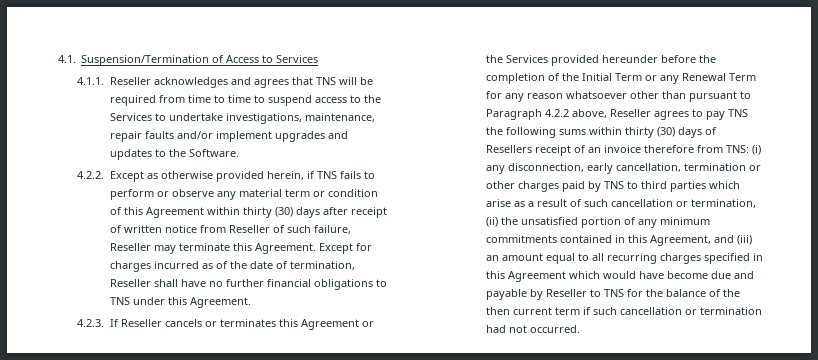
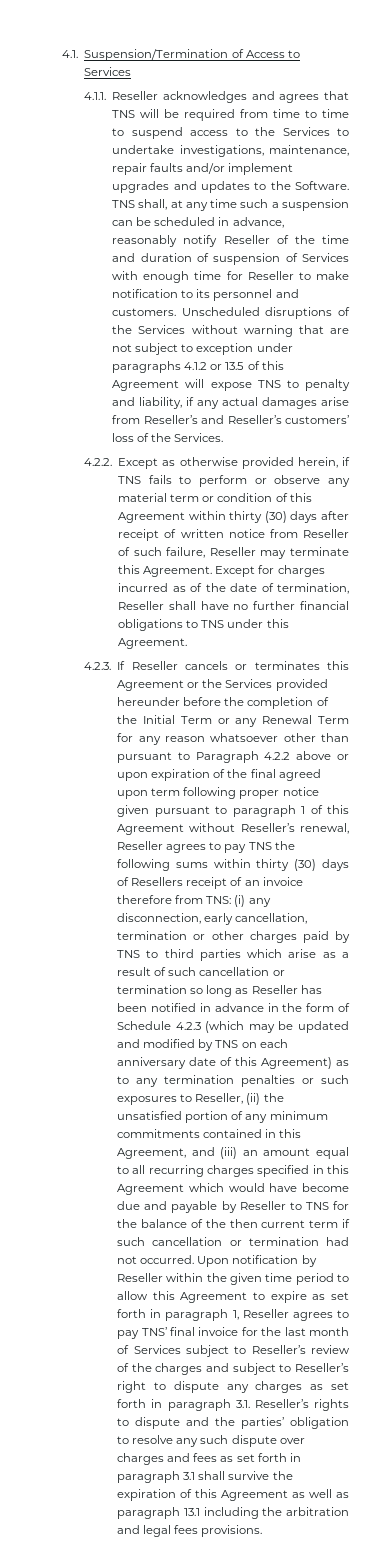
+ TNS shall, at any time such a suspension can be scheduled in advance, reasonably notify Reseller of the time and duration of suspension of Services with enough time for Reseller to make notification to its personnel and customers. Unscheduled disruptions of the Services without warning that are not subject to exception under paragraphs 4.1.2 or 13.5 of this Agreement will expose TNS to penalty and liability, if any actual damages arise from Reseller’s and Reseller’s customers’ loss of the Services.
- 4.2.3. If Reseller cancels or terminates this Agreement or the Services provided hereunder before the completion of the Initial Term or any Renewal Term for any reason whatsoever other than pursuant to Paragraph 4.2.2 above, Reseller agrees to pay TNS the following sums within thirty (30) days of Resellers receipt of an invoice therefore from TNS:
+ 4.2.3. If Reseller cancels or terminates this Agreement or the Services provided hereunder before the completion of the Initial Term or any Renewal Term for any reason whatsoever other than pursuant to Paragraph 4.2.2 above or upon expiration of the final agreed upon term following proper notice given pursuant to paragraph 1 of this Agreement without Reseller’s renewal, Reseller agrees to pay TNS the following sums within thirty (30) days of Resellers receipt of an invoice therefore from TNS:
- (i) any disconnection, early cancellation, termination or other charges paid by TNS to third parties which arise as a result of such cancellation or termination, (ii) the unsatisfied portion of any minimum commitments contained in this Agreement, and (iii) an amount equal to all recurring charges specified in this Agreement which would have become due and payable by Reseller to TNS for the balance of the then current term if such cancellation or termination had not occurred.
+ (i) any disconnection, early cancellation, termination or other charges paid by TNS to third parties which arise as a result of such cancellation or termination so long as Reseller has been notified in advance in the form of Schedule 4.2.3 (which may be updated and modified by TNS on each anniversary date of this Agreement) as to any termination penalties or such exposures to Reseller, (ii) the unsatisfied portion of any minimum commitments contained in this Agreement, and (iii) an amount equal to all recurring charges specified in this Agreement which would have become due and payable by Reseller to TNS for the balance of the then current term if such cancellation or termination had not occurred.
+ Upon notification by Reseller within the given time period to allow this Agreement to expire as set forth in paragraph 1, Reseller agrees to pay TNS’ final invoice for the last month of Services subject to Reseller’s review of the charges and subject to Reseller’s right to dispute any charges as set forth in paragraph 3.1. Reseller’s rights to dispute and the parties’ obligation to resolve any such dispute over charges and fees as set forth in paragraph 3.1 shall survive the expiration of this Agreement as well as paragraph 13.1 including the arbitration and legal fees provisions.

